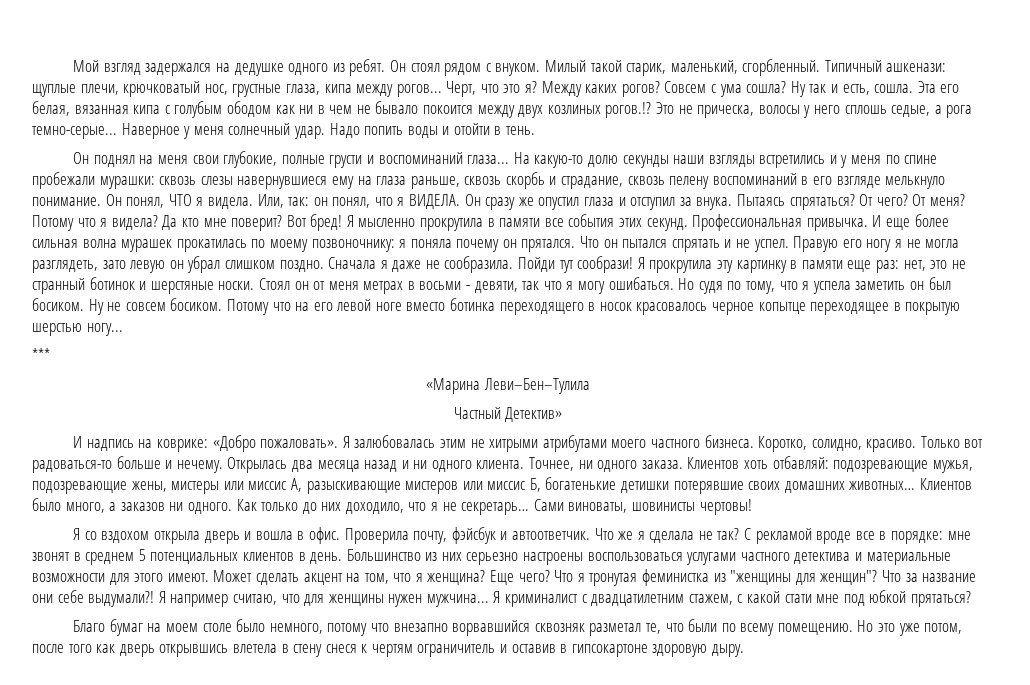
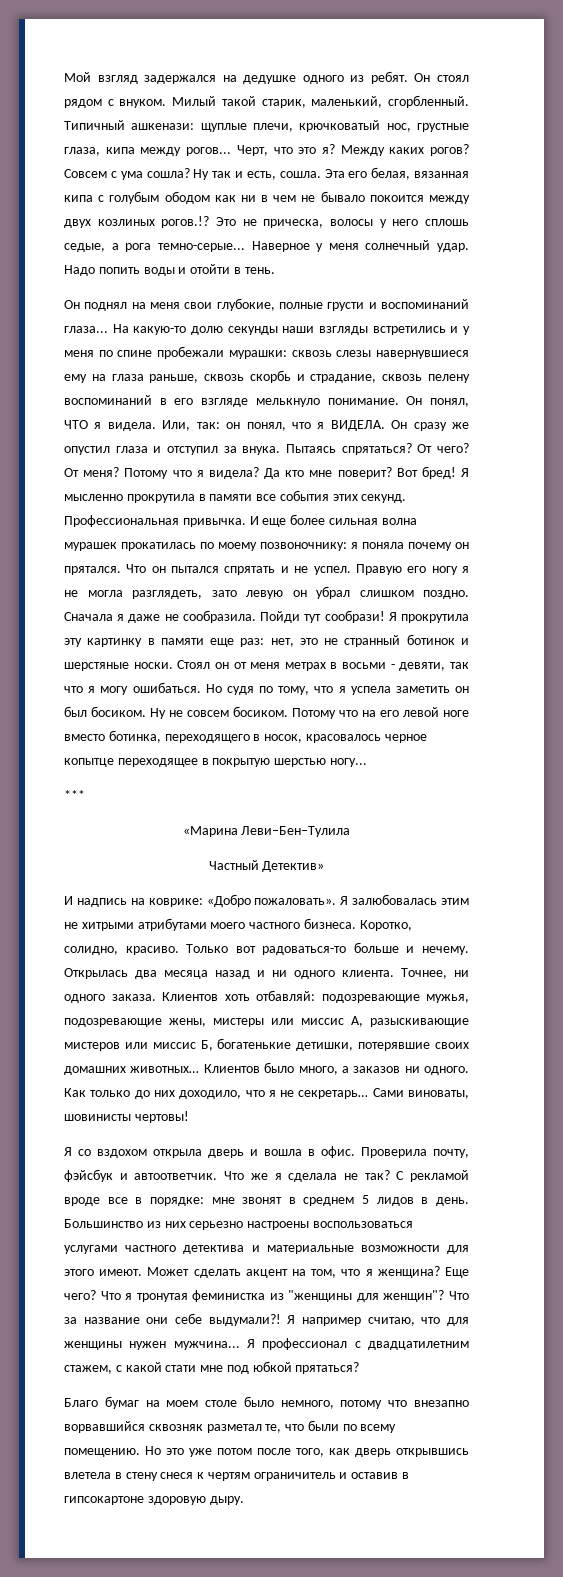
- Потому что на его левой ноге вместо ботинка переходящего в носок красовалось черное копытце переходящее в покрытую шерстью ногу...
+ Потому что на его левой ноге вместо ботинка, переходящего в носок, красовалось черное копытце переходящее в покрытую шерстью ногу...
- Клиентов хоть отбавляй: подозревающие мужья, подозревающие жены, мистеры или миссис А, разыскивающие мистеров или миссис Б, богатенькие детишки потерявшие своих домашних животных…
+ Клиентов хоть отбавляй: подозревающие мужья, подозревающие жены, мистеры или миссис А, разыскивающие мистеров или миссис Б, богатенькие детишки, потерявшие своих домашних животных…
- С рекламой вроде все в порядке: мне звонят в среднем 5 потенциальных клиентов в день.
+ С рекламой вроде все в порядке: мне звонят в среднем 5 лидов в день.
- Я криминалист с двадцатилетним стажем, с какой стати мне под юбкой прятаться?
+ Я профессионал с двадцатилетним стажем, с какой стати мне под юбкой прятаться?
- Но это уже потом, после того как дверь открывшись влетела в стену снеся к чертям ограничитель и оставив в гипсокартоне здоровую дыру.
+ Но это уже потом после того, как дверь открывшись влетела в стену снеся к чертям ограничитель и оставив в гипсокартоне здоровую дыру.

